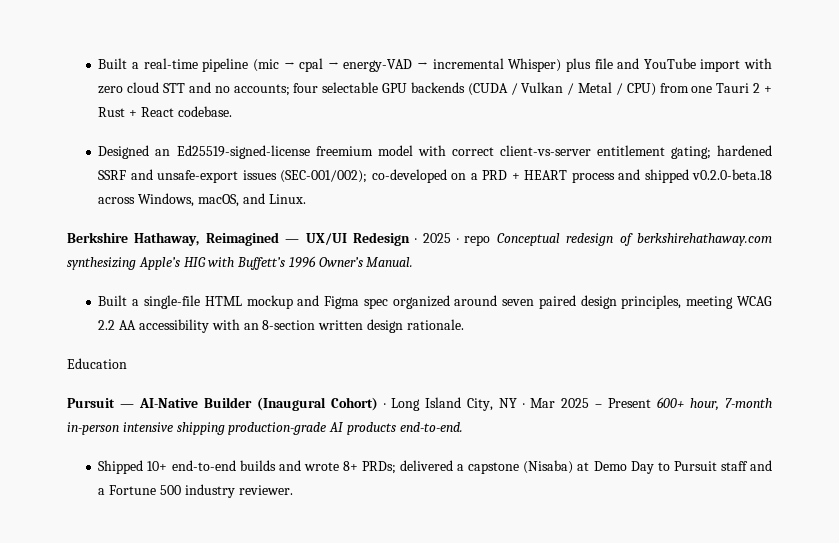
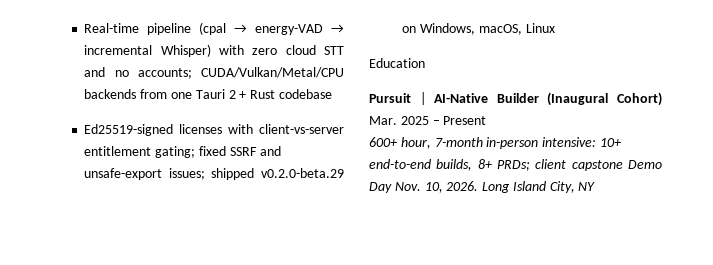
- Built a real-time pipeline (mic → cpal → energy-VAD → incremental Whisper) plus file and YouTube import with zero cloud STT and no accounts; four selectable GPU backends (CUDA / Vulkan / Metal / CPU) from one Tauri 2 + Rust + React codebase.
- Designed an Ed25519-signed-license freemium model with correct client-vs-server entitlement gating; hardened SSRF and unsafe-export issues (SEC-001/002); co-developed on a PRD + HEART process and shipped v0.2.0-beta.18 across Windows, macOS, and Linux.
- Berkshire Hathaway, Reimagined — UX/UI Redesign · 2025 · repo Conceptual redesign of berkshirehathaway.com synthesizing Apple’s HIG with Buffett’s 1996 Owner’s Manual.
- Built a single-file HTML mockup and Figma spec organized around seven paired design principles, meeting WCAG 2.2 AA accessibility with an 8-section written design rationale.
+ Real-time pipeline (cpal → energy-VAD → incremental Whisper) with zero cloud STT and no accounts; CUDA/Vulkan/Metal/CPU backends from one Tauri 2 + Rust codebase
+ Ed25519-signed licenses with client-vs-server entitlement gating; fixed SSRF and unsafe-export issues; shipped v0.2.0-beta.29 on Windows, macOS, Linux
- Pursuit — AI-Native Builder (Inaugural Cohort) · Long Island City, NY · Mar 2025 – Present 600+ hour, 7-month in-person intensive shipping production-grade AI products end-to-end.
- Shipped 10+ end-to-end builds and wrote 8+ PRDs; delivered a capstone (Nisaba) at Demo Day to Pursuit staff and a Fortune 500 industry reviewer.
+ Pursuit | AI-Native Builder (Inaugural Cohort) Mar. 2025 – Present
+ 600+ hour, 7-month in-person intensive: 10+ end-to-end builds, 8+ PRDs; client capstone Demo Day Nov. 10, 2026. Long Island City, NY

